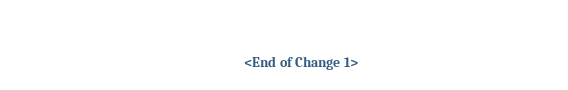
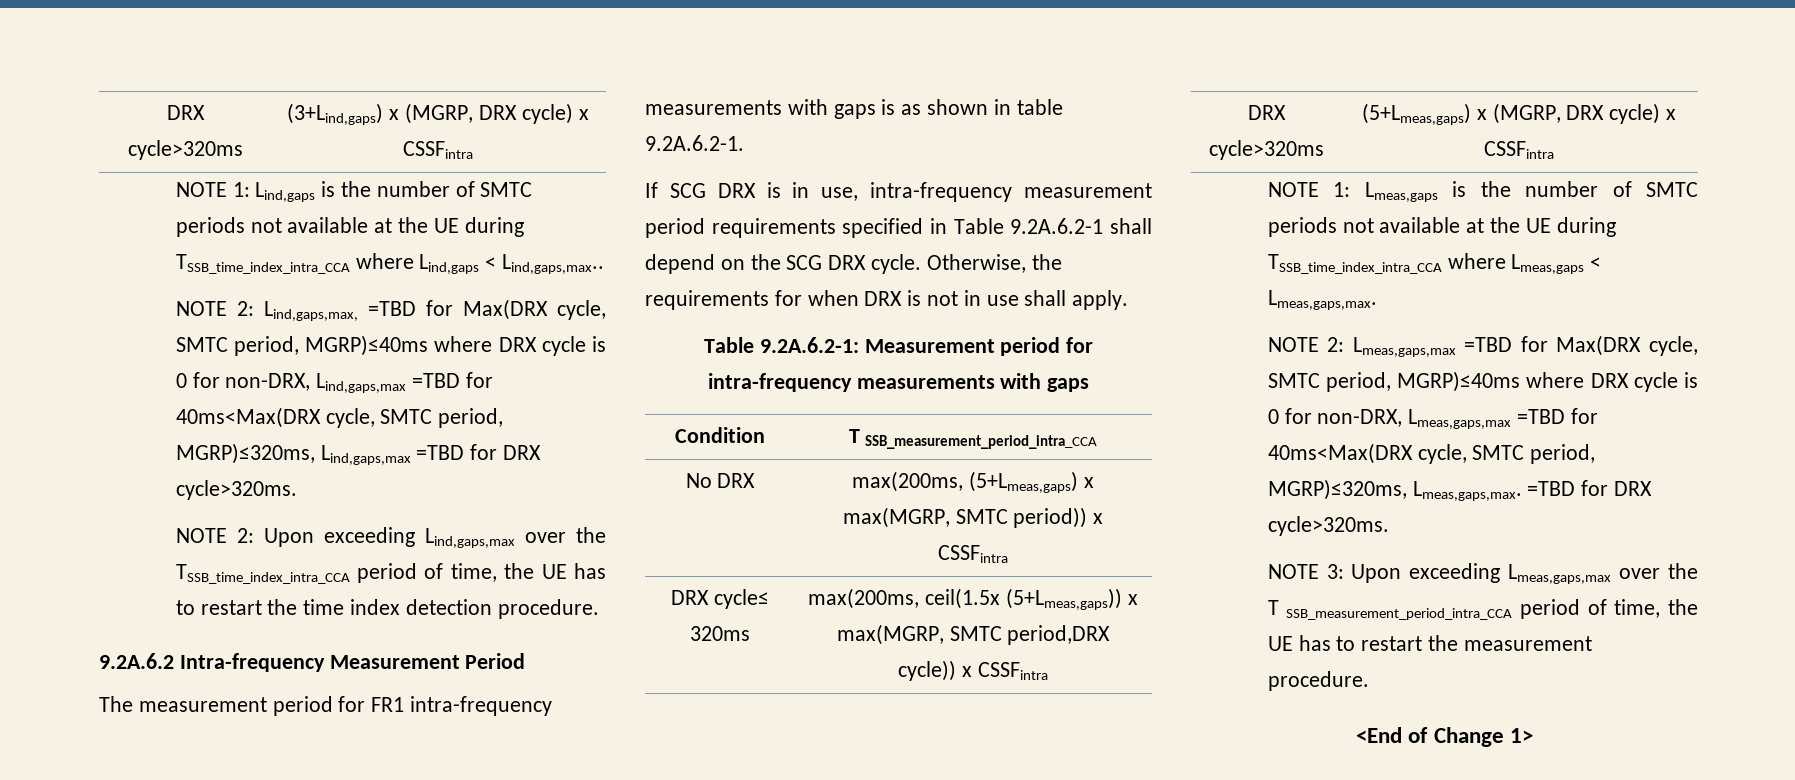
+ DRX cycle>320ms | (3+Lind,gaps) x (MGRP, DRX cycle) x CSSFintra
+ NOTE 1: Lind,gaps is the number of SMTC periods not available at the UE during TSSB_time_index_intra_CCA where Lind,gaps < Lind,gaps,max..
+ NOTE 2: Lind,gaps,max, =TBD for Max(DRX cycle, SMTC period, MGRP)≤40ms where DRX cycle is 0 for non-DRX, Lind,gaps,max =TBD for 40ms<Max(DRX cycle, SMTC period, MGRP)≤320ms, Lind,gaps,max =TBD for DRX cycle>320ms.
+ NOTE 2: Upon exceeding Lind,gaps,max over the TSSB_time_index_intra_CCA period of time, the UE has to restart the time index detection procedure.
+ 9.2A.6.2 Intra-frequency Measurement Period
+ The measurement period for FR1 intra-frequency measurements with gaps is as shown in table 9.2A.6.2-1.
+ If SCG DRX is in use, intra-frequency measurement period requirements specified in Table 9.2A.6.2-1 shall depend on the SCG DRX cycle. Otherwise, the requirements for when DRX is not in use shall apply.
+ Table 9.2A.6.2-1: Measurement period for intra-frequency measurements with gaps
+ Condition | T SSB_measurement_period_intra_CCA
+ No DRX | max(200ms, (5+Lmeas,gaps) x max(MGRP, SMTC period)) x CSSFintra
+ DRX cycle≤ 320ms | max(200ms, ceil(1.5x (5+Lmeas,gaps)) x max(MGRP, SMTC period,DRX cycle)) x CSSFintra
+ DRX cycle>320ms | (5+Lmeas,gaps) x (MGRP, DRX cycle) x CSSFintra
+ NOTE 1: Lmeas,gaps is the number of SMTC periods not available at the UE during TSSB_time_index_intra_CCA where Lmeas,gaps < Lmeas,gaps,max.
+ NOTE 2: Lmeas,gaps,max =TBD for Max(DRX cycle, SMTC period, MGRP)≤40ms where DRX cycle is 0 for non-DRX, Lmeas,gaps,max =TBD for 40ms<Max(DRX cycle, SMTC period, MGRP)≤320ms, Lmeas,gaps,max. =TBD for DRX cycle>320ms.
+ NOTE 3: Upon exceeding Lmeas,gaps,max over the T SSB_measurement_period_intra_CCA period of time, the UE has to restart the measurement procedure.

